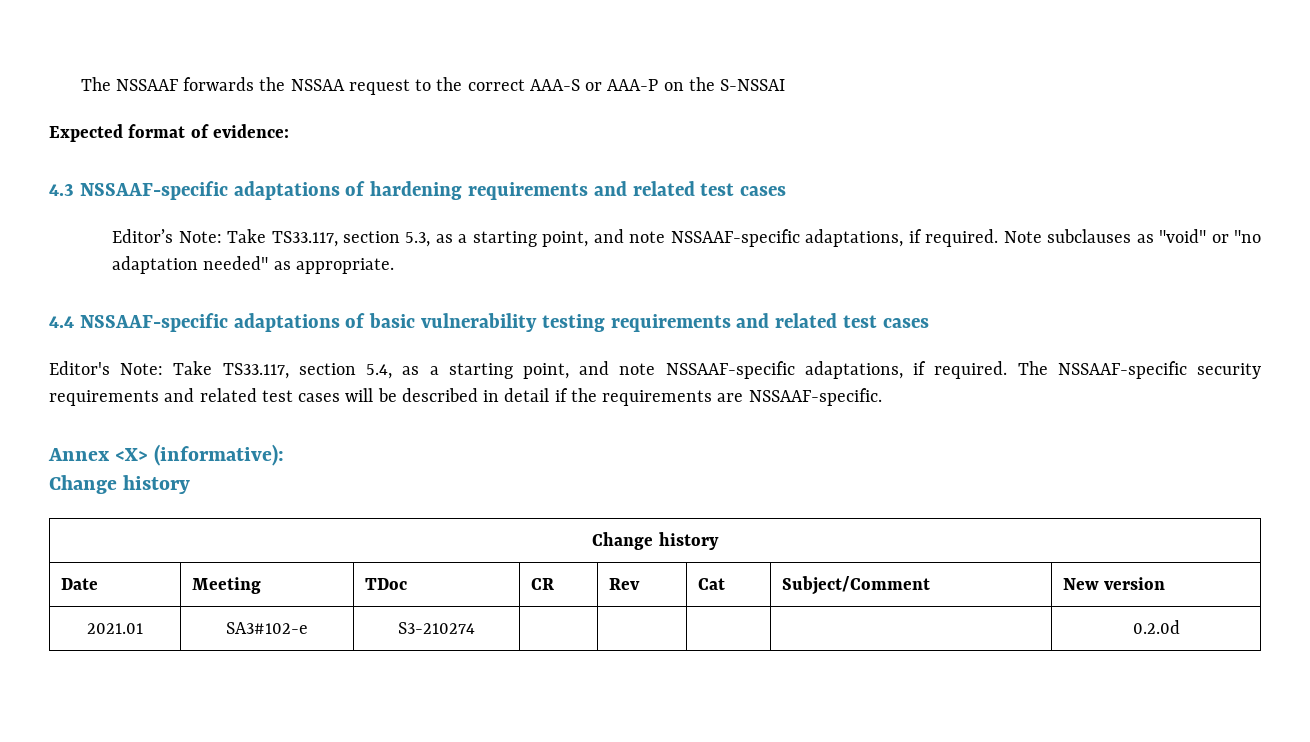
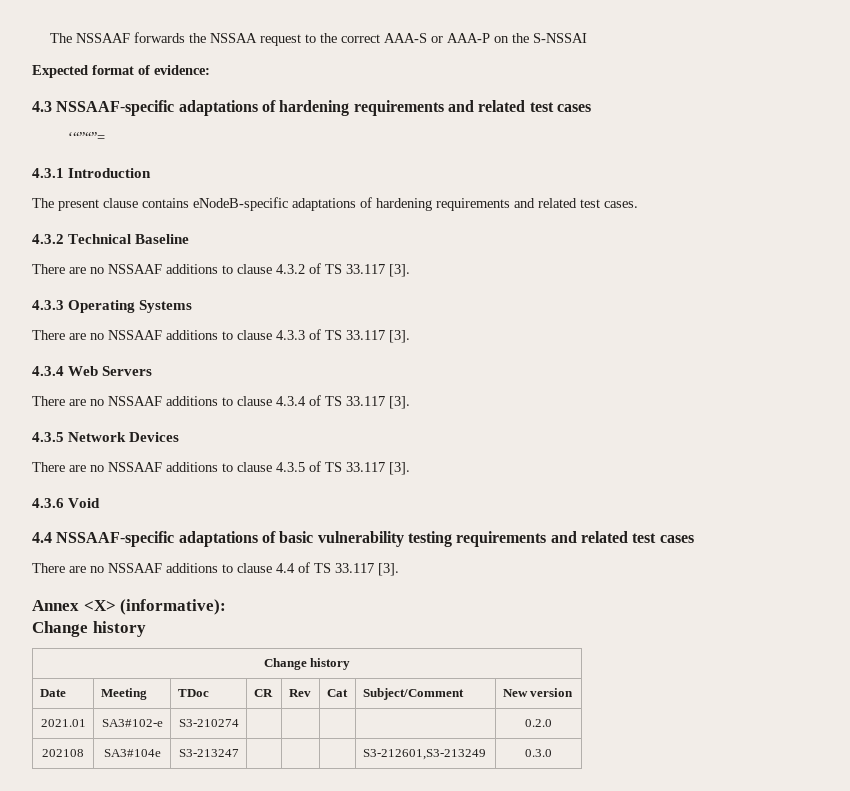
- Editor’s Note: Take TS33.117, section 5.3, as a starting point, and note NSSAAF-specific adaptations, if required. Note subclauses as "void" or "no adaptation needed" as appropriate.
+ ‘“”“”=
+ 4.3.1 Introduction
+ The present clause contains eNodeB-specific adaptations of hardening requirements and related test cases.
+ 4.3.2 Technical Baseline
+ There are no NSSAAF additions to clause 4.3.2 of TS 33.117 [3].
+ 4.3.3 Operating Systems
+ There are no NSSAAF additions to clause 4.3.3 of TS 33.117 [3].
+ 4.3.4 Web Servers
+ There are no NSSAAF additions to clause 4.3.4 of TS 33.117 [3].
+ 4.3.5 Network Devices
+ There are no NSSAAF additions to clause 4.3.5 of TS 33.117 [3].
+ 4.3.6 Void
- Editor's Note: Take TS33.117, section 5.4, as a starting point, and note NSSAAF-specific adaptations, if required. The NSSAAF-specific security requirements and related test cases will be described in detail if the requirements are NSSAAF-specific.
+ There are no NSSAAF additions to clause 4.4 of TS 33.117 [3].
- 2021.01 | SA3#102-e | S3-210274 | | | | | 0.2.0d
+ 2021.01 | SA3#102-e | S3-210274 | | | | | 0.2.0
+ 202108 | SA3#104e | S3-213247 | | | | S3-212601,S3-213249 | 0.3.0

